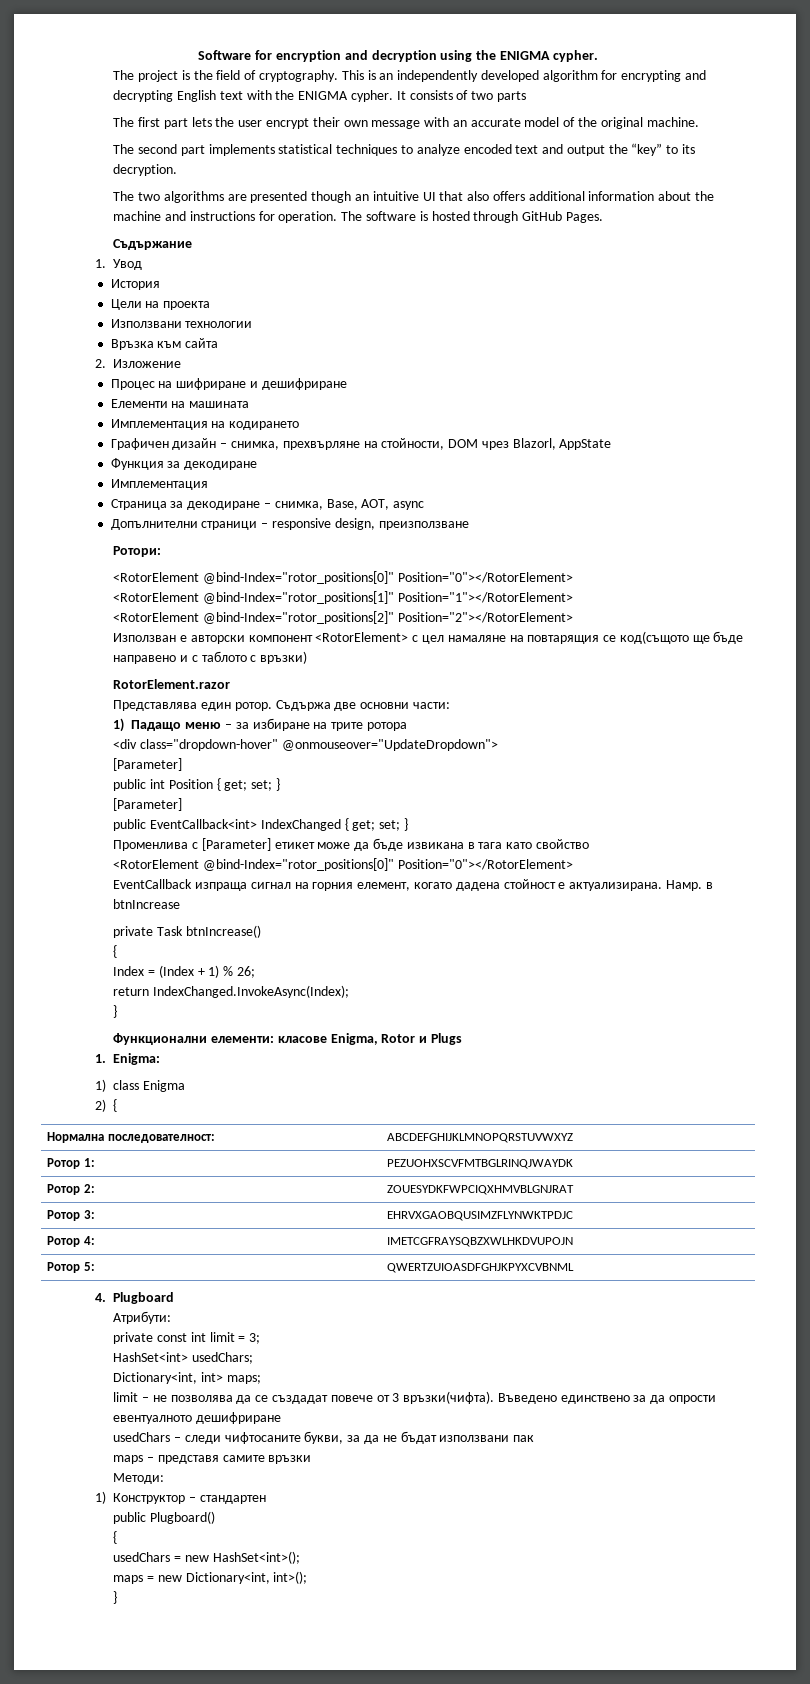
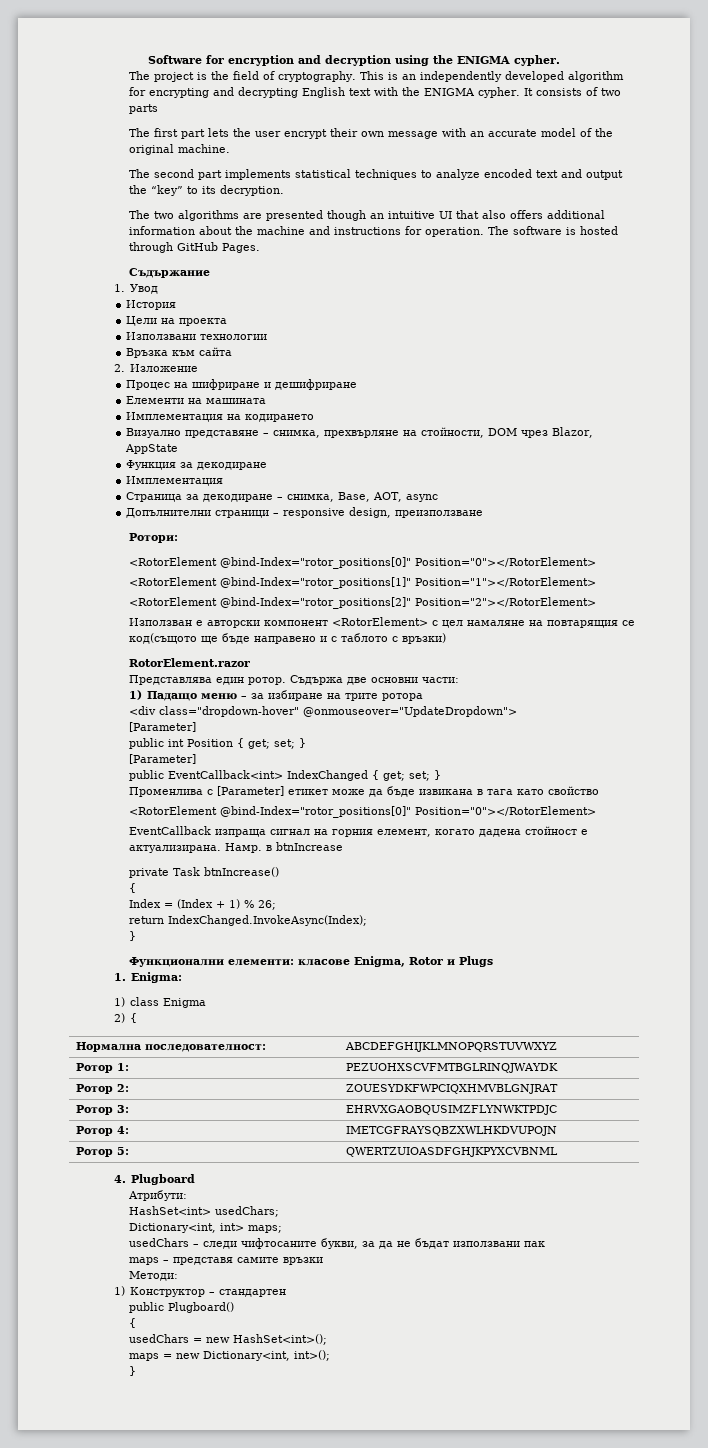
- Графичен дизайн – снимка, прехвърляне на стойности, DOM чрез Blazorl, AppState
+ Визуално представяне – снимка, прехвърляне на стойности, DOM чрез Blazor, AppState
- private const int limit = 3;
- limit – не позволява да се създадат повече от 3 връзки(чифта). Въведено единствено за да опрости евентуалното дешифриране

